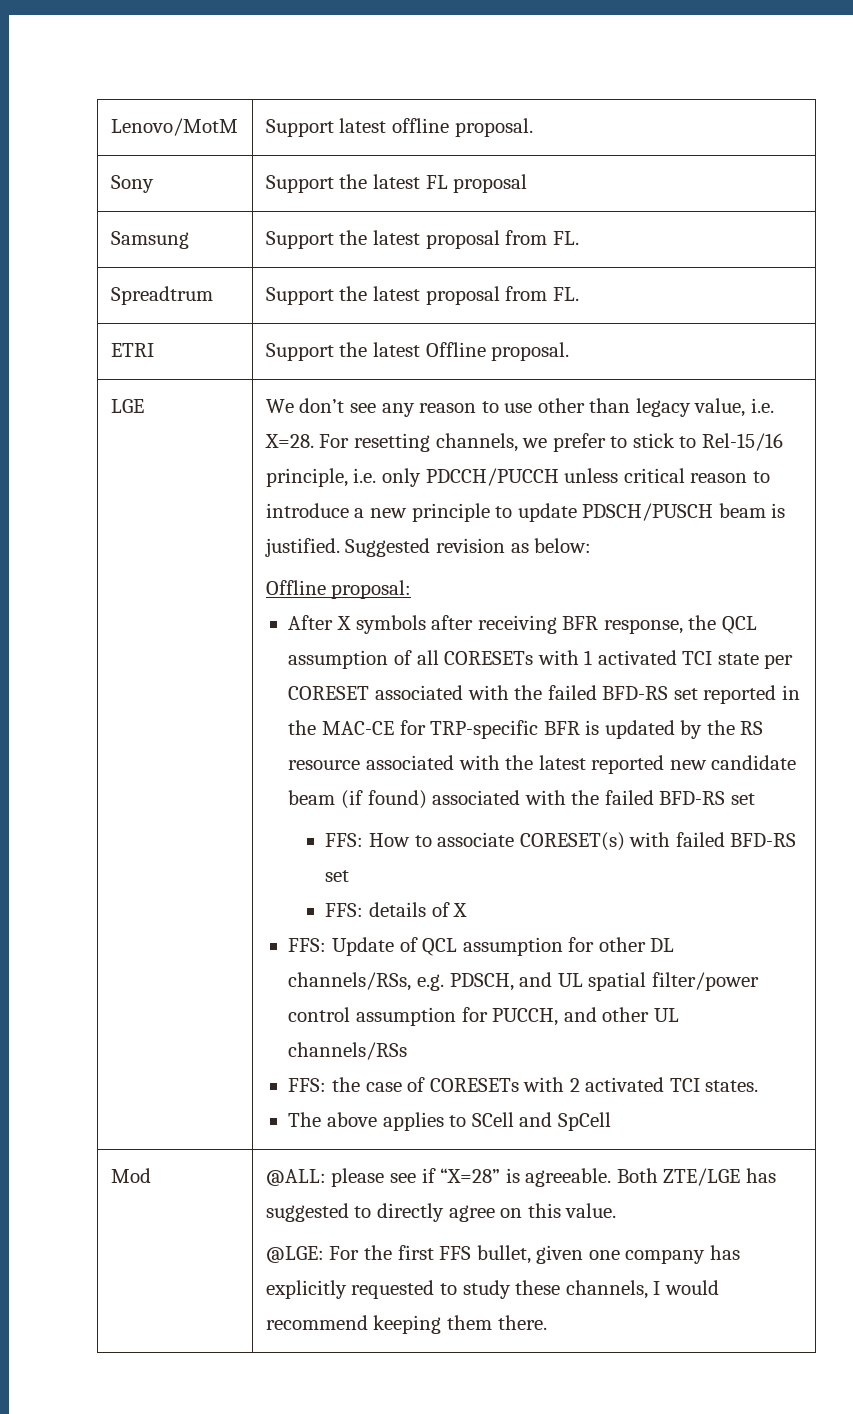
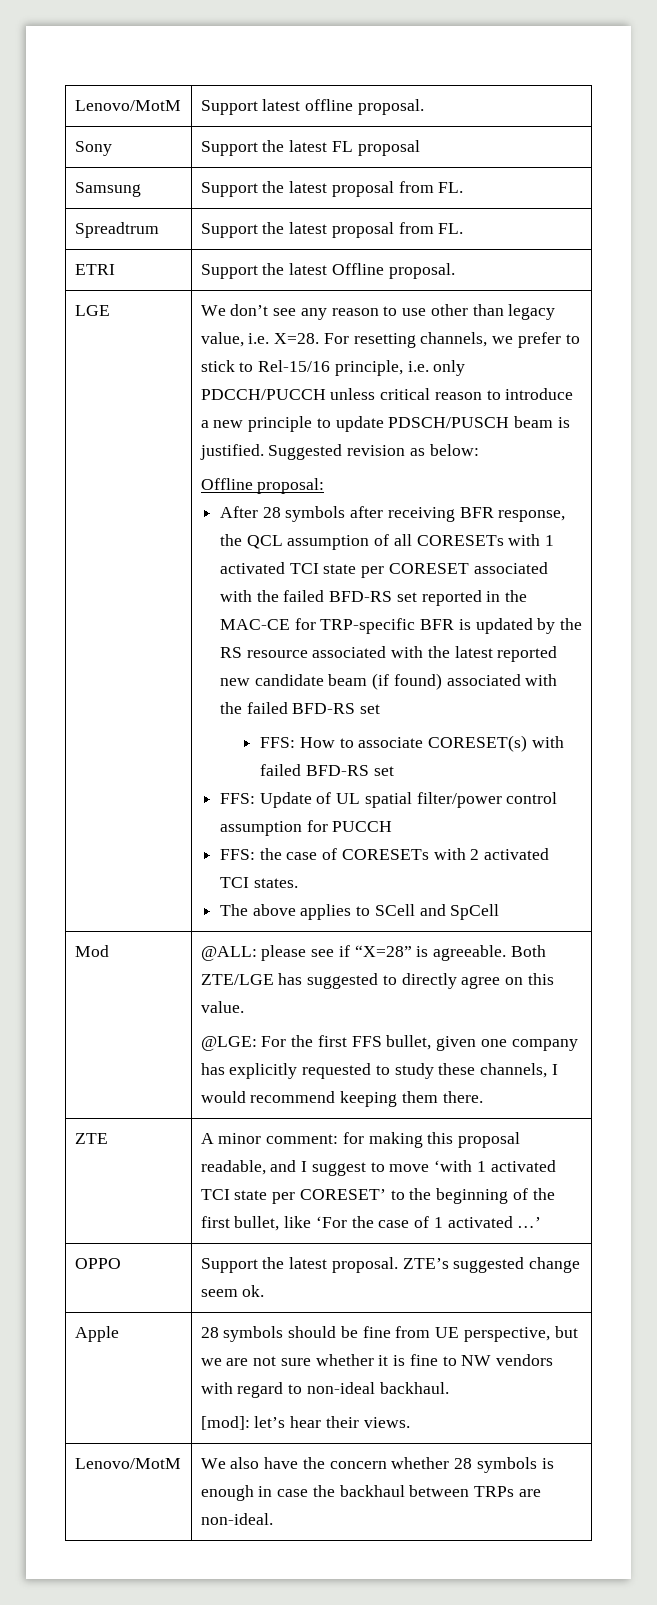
- After X symbols after receiving BFR response, the QCL assumption of all CORESETs with 1 activated TCI state per CORESET associated with the failed BFD-RS set reported in the MAC-CE for TRP-specific BFR is updated by the RS resource associated with the latest reported new candidate beam (if found) associated with the failed BFD-RS set
+ After 28 symbols after receiving BFR response, the QCL assumption of all CORESETs with 1 activated TCI state per CORESET associated with the failed BFD-RS set reported in the MAC-CE for TRP-specific BFR is updated by the RS resource associated with the latest reported new candidate beam (if found) associated with the failed BFD-RS set
- FFS: details of X
- FFS: Update of QCL assumption for other DL channels/RSs, e.g. PDSCH, and UL spatial filter/power control assumption for PUCCH, and other UL channels/RSs
+ FFS: Update of UL spatial filter/power control assumption for PUCCH
+ ZTE | A minor comment: for making this proposal readable, and I suggest to move ‘with 1 activated TCI state per CORESET’ to the beginning of the first bullet, like ‘For the case of 1 activated …’
+ OPPO | Support the latest proposal. ZTE’s suggested change seem ok.
+ Apple | 28 symbols should be fine from UE perspective, but we are not sure whether it is fine to NW vendors with regard to non-ideal backhaul.
+ [mod]: let’s hear their views.
+ Lenovo/MotM | We also have the concern whether 28 symbols is enough in case the backhaul between TRPs are non-ideal.

